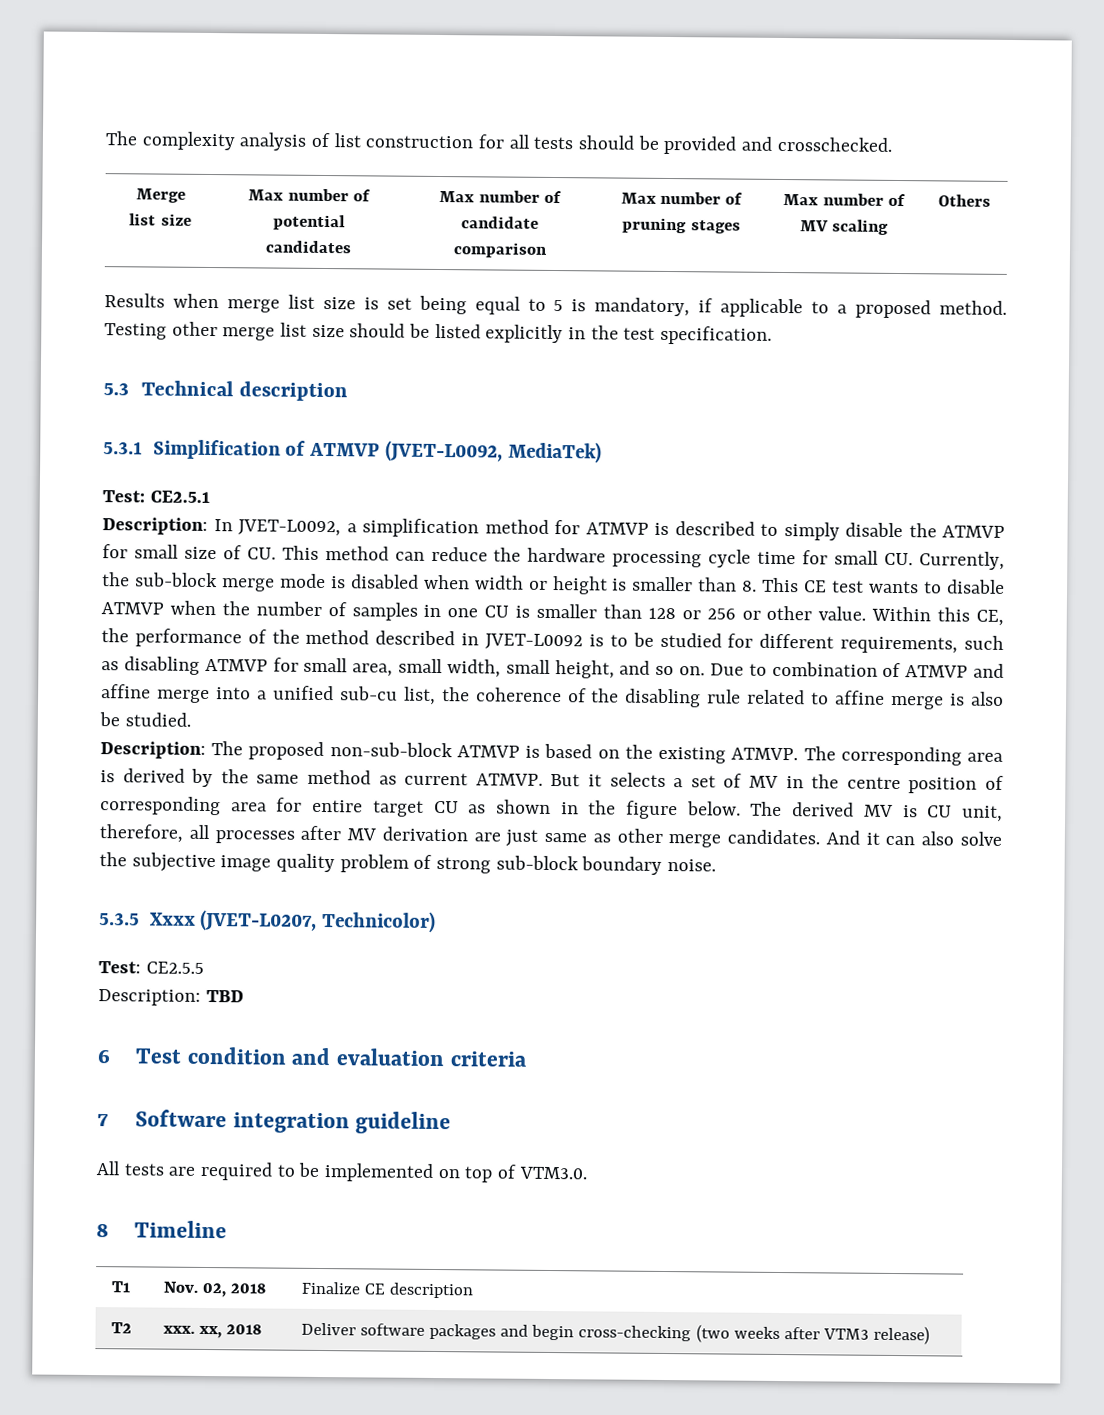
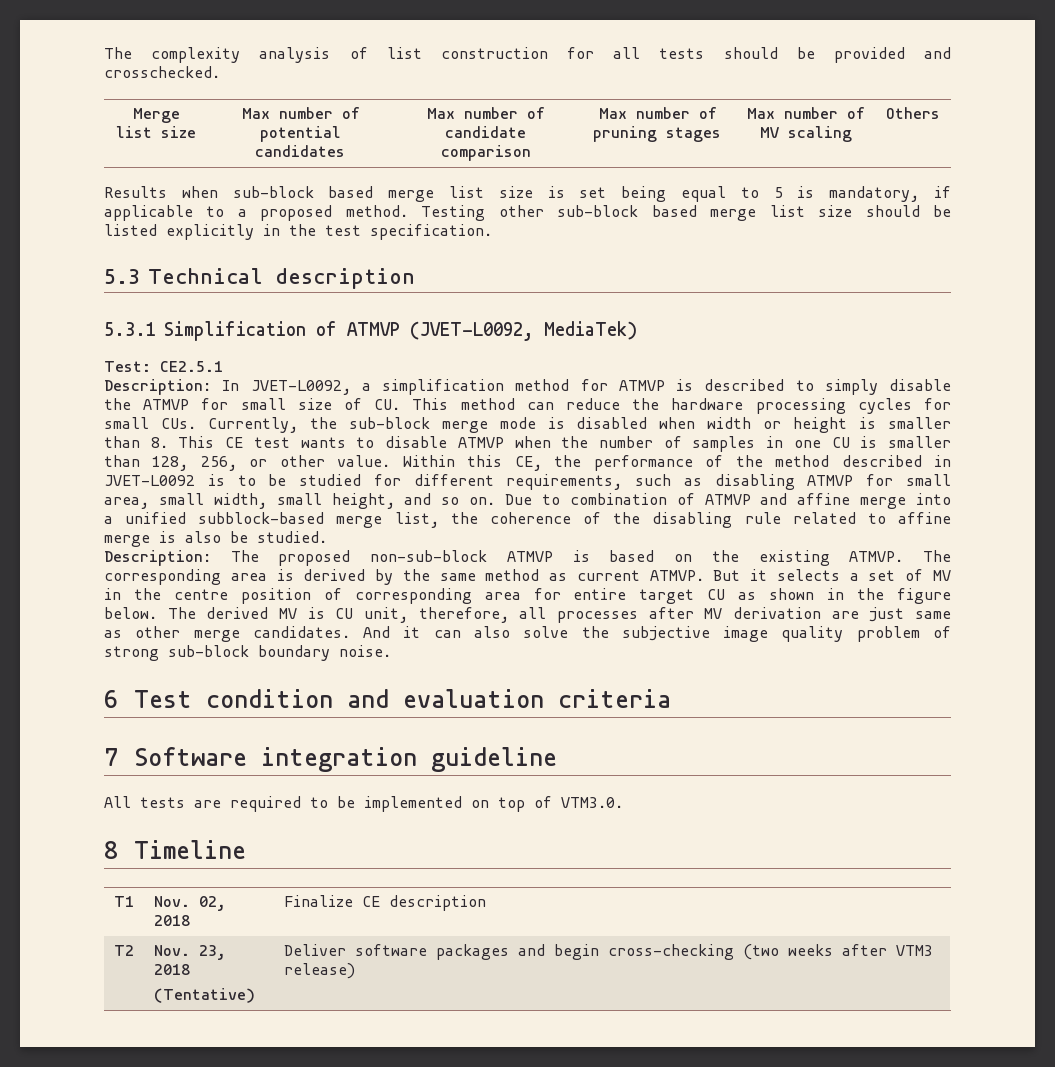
- Results when merge list size is set being equal to 5 is mandatory, if applicable to a proposed method.
+ Results when sub-block based merge list size is set being equal to 5 is mandatory, if applicable to a proposed method.
- Testing other merge list size should be listed explicitly in the test specification.
+ Testing other sub-block based merge list size should be listed explicitly in the test specification.
- In JVET-L0092, a simplification method for ATMVP is described to simply disable the ATMVP for small size of CU. This method can reduce the hardware processing cycle time for small CU. Currently, the sub-block merge mode is disabled when width or height is smaller than 8. This CE test wants to disable ATMVP when the number of samples in one CU is smaller than 128 or 256 or other value.
+ In JVET-L0092, a simplification method for ATMVP is described to simply disable the ATMVP for small size of CU. This method can reduce the hardware processing cycles for small CUs. Currently, the sub-block merge mode is disabled when width or height is smaller than 8. This CE test wants to disable ATMVP when the number of samples in one CU is smaller than 128, 256, or other value.
- Due to combination of ATMVP and affine merge into a unified sub-cu list, the coherence of the disabling rule related to affine merge is also be studied.
+ Due to combination of ATMVP and affine merge into a unified subblock-based merge list, the coherence of the disabling rule related to affine merge is also be studied.
- 5.3.5 Xxxx (JVET-L0207, Technicolor)
- Test: CE2.5.5
- Description: TBD
- T2 | xxx. xx, 2018 | Deliver software packages and begin cross-checking (two weeks after VTM3 release)
+ T2 | Nov. 23, 2018
+ (Tentative) | Deliver software packages and begin cross-checking (two weeks after VTM3 release)

